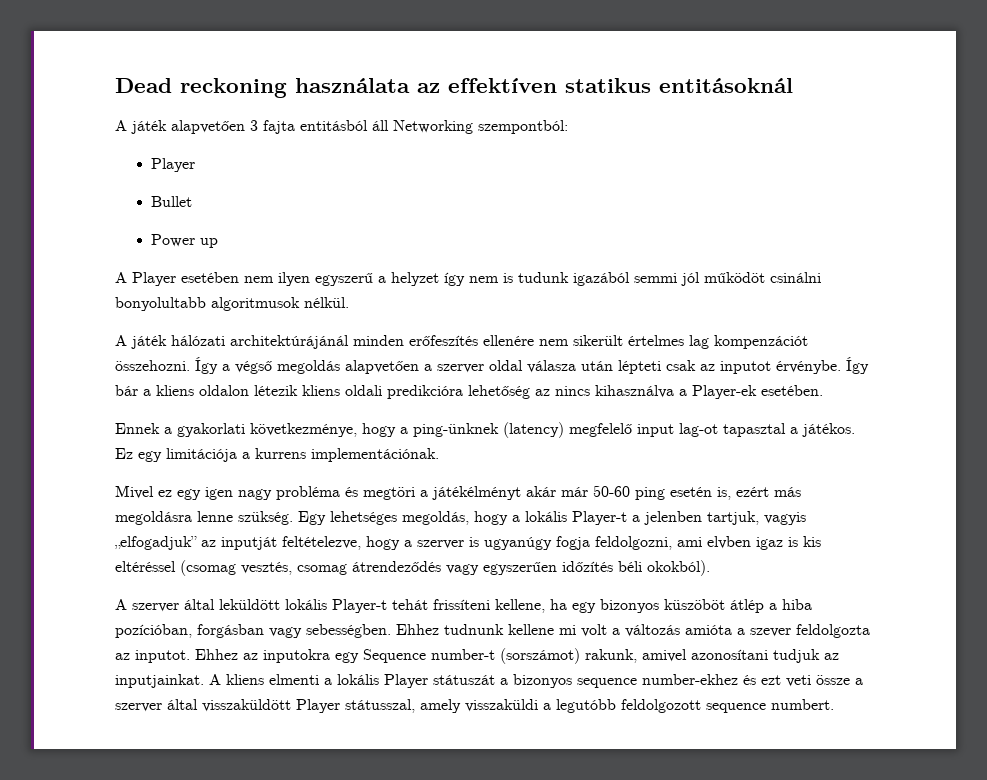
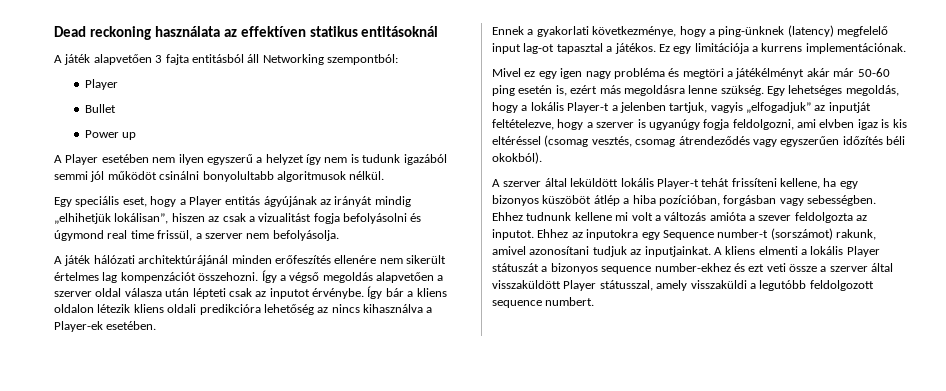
+ Egy speciális eset, hogy a Player entitás ágyújának az irányát mindig „elhihetjük lokálisan”, hiszen az csak a vizualitást fogja befolyásolni és úgymond real time frissül, a szerver nem befolyásolja.

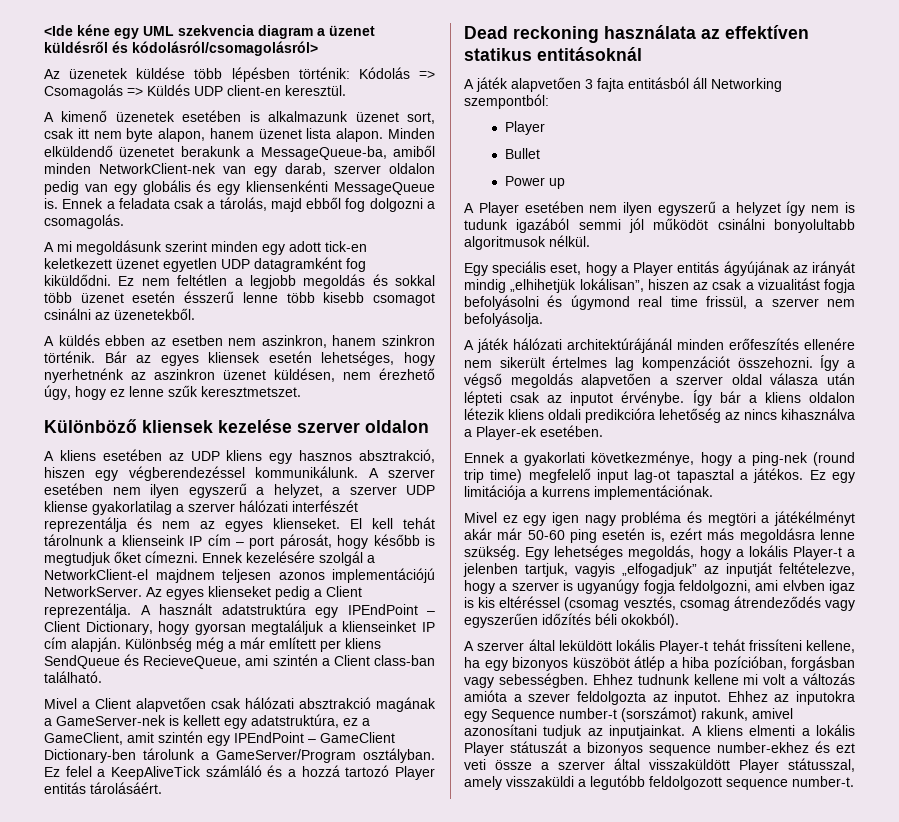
+ <Ide kéne egy UML szekvencia diagram a üzenet küldésről és kódolásról/csomagolásról>
+ Az üzenetek küldése több lépésben történik: Kódolás => Csomagolás => Küldés UDP client-en keresztül.
+ A kimenő üzenetek esetében is alkalmazunk üzenet sort, csak itt nem byte alapon, hanem üzenet lista alapon. Minden elküldendő üzenetet berakunk a MessageQueue-ba, amiből minden NetworkClient-nek van egy darab, szerver oldalon pedig van egy globális és egy kliensenkénti MessageQueue is. Ennek a feladata csak a tárolás, majd ebből fog dolgozni a csomagolás.
+ A mi megoldásunk szerint minden egy adott tick-en keletkezett üzenet egyetlen UDP datagramként fog kiküldődni. Ez nem feltétlen a legjobb megoldás és sokkal több üzenet esetén ésszerű lenne több kisebb csomagot csinálni az üzenetekből.
+ A küldés ebben az esetben nem aszinkron, hanem szinkron történik. Bár az egyes kliensek esetén lehetséges, hogy nyerhetnénk az aszinkron üzenet küldésen, nem érezhető úgy, hogy ez lenne szűk keresztmetszet.
+ Különböző kliensek kezelése szerver oldalon
+ A kliens esetében az UDP kliens egy hasznos absztrakció, hiszen egy végberendezéssel kommunikálunk. A szerver esetében nem ilyen egyszerű a helyzet, a szerver UDP kliense gyakorlatilag a szerver hálózati interfészét reprezentálja és nem az egyes klienseket. El kell tehát tárolnunk a klienseink IP cím – port párosát, hogy később is megtudjuk őket címezni. Ennek kezelésére szolgál a NetworkClient-el majdnem teljesen azonos implementációjú NetworkServer. Az egyes klienseket pedig a Client reprezentálja. A használt adatstruktúra egy IPEndPoint – Client Dictionary, hogy gyorsan megtaláljuk a klienseinket IP cím alapján. Különbség még a már említett per kliens SendQueue és RecieveQueue, ami szintén a Client class-ban található.
+ Mivel a Client alapvetően csak hálózati absztrakció magának a GameServer-nek is kellett egy adatstruktúra, ez a GameClient, amit szintén egy IPEndPoint – GameClient Dictionary-ben tárolunk a GameServer/Program osztályban. Ez felel a KeepAliveTick számláló és a hozzá tartozó Player entitás tárolásáért.
- Ennek a gyakorlati következménye, hogy a ping-ünknek (latency) megfelelő input lag-ot tapasztal a játékos.
+ Ennek a gyakorlati következménye, hogy a ping-nek (round trip time) megfelelő input lag-ot tapasztal a játékos.
- A kliens elmenti a lokális Player státuszát a bizonyos sequence number-ekhez és ezt veti össze a szerver által visszaküldött Player státusszal, amely visszaküldi a legutóbb feldolgozott sequence numbert.
+ A kliens elmenti a lokális Player státuszát a bizonyos sequence number-ekhez és ezt veti össze a szerver által visszaküldött Player státusszal, amely visszaküldi a legutóbb feldolgozott sequence number-t.

